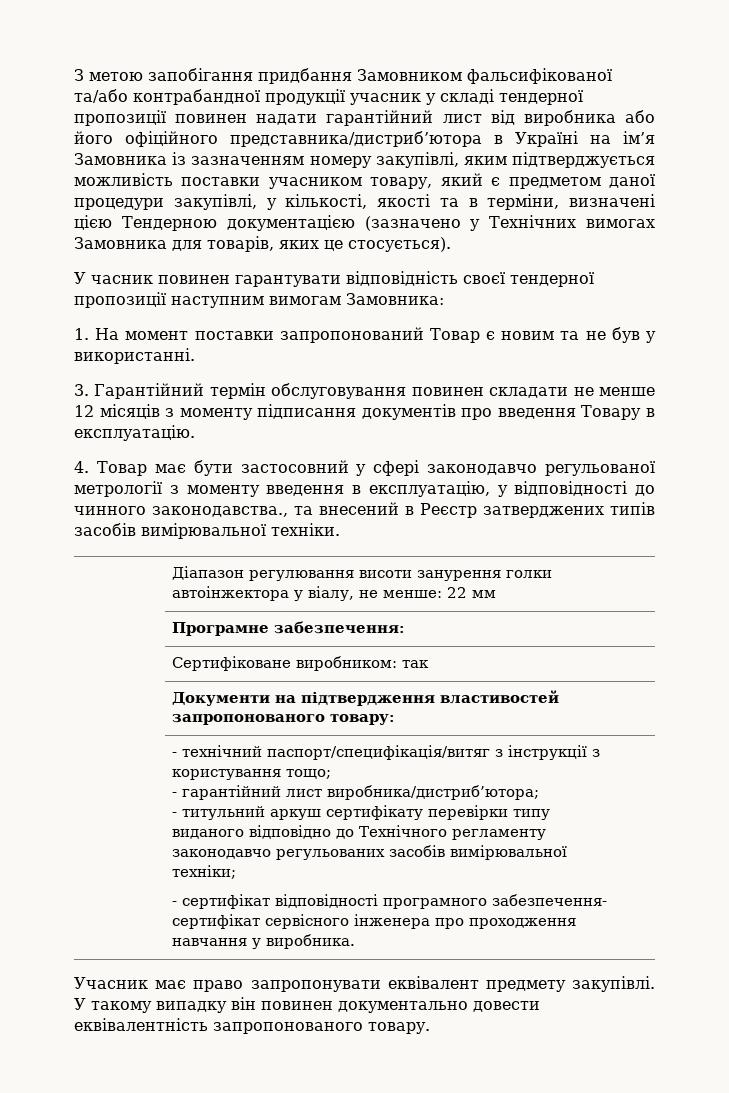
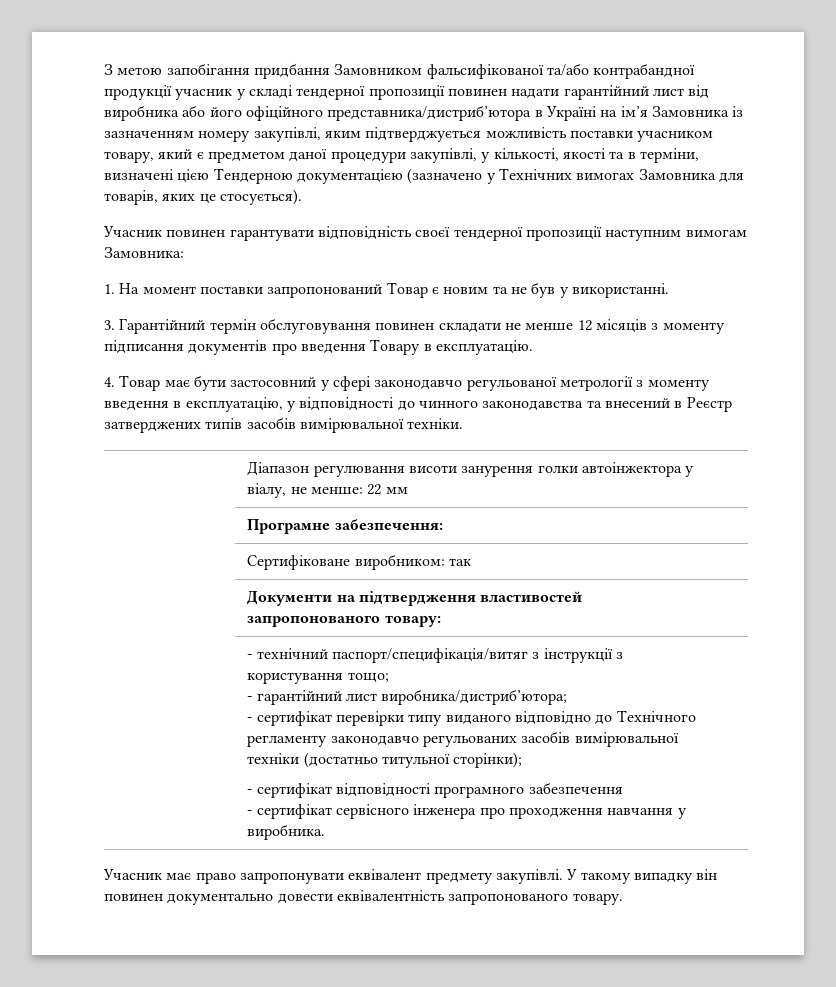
- У часник повинен гарантувати відповідність своєї тендерної пропозиції наступним вимогам Замовника:
+ Учасник повинен гарантувати відповідність своєї тендерної пропозиції наступним вимогам Замовника:
- 4. Товар має бути застосовний у сфері законодавчо регульованої метрології з моменту введення в експлуатацію, у відповідності до чинного законодавства., та внесений в Реєстр затверджених типів засобів вимірювальної техніки.
+ 4. Товар має бути застосовний у сфері законодавчо регульованої метрології з моменту введення в експлуатацію, у відповідності до чинного законодавства та внесений в Реєстр затверджених типів засобів вимірювальної техніки.
- - титульний аркуш сертифікату перевірки типу виданого відповідно до Технічного регламенту законодавчо регульованих засобів вимірювальної техніки;
+ - сертифікат перевірки типу виданого відповідно до Технічного регламенту законодавчо регульованих засобів вимірювальної техніки (достатньо титульної сторінки);
- - сертифікат відповідності програмного забезпечення- сертифікат сервісного інженера про проходження навчання у виробника.
+ - сертифікат відповідності програмного забезпечення
+ - сертифікат сервісного інженера про проходження навчання у виробника.

